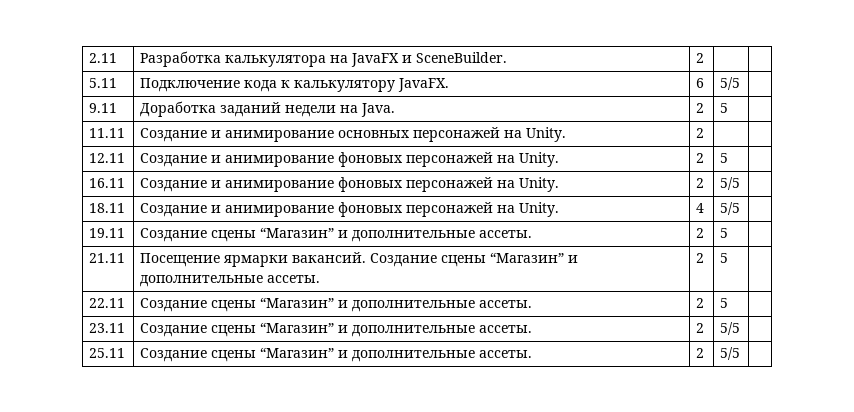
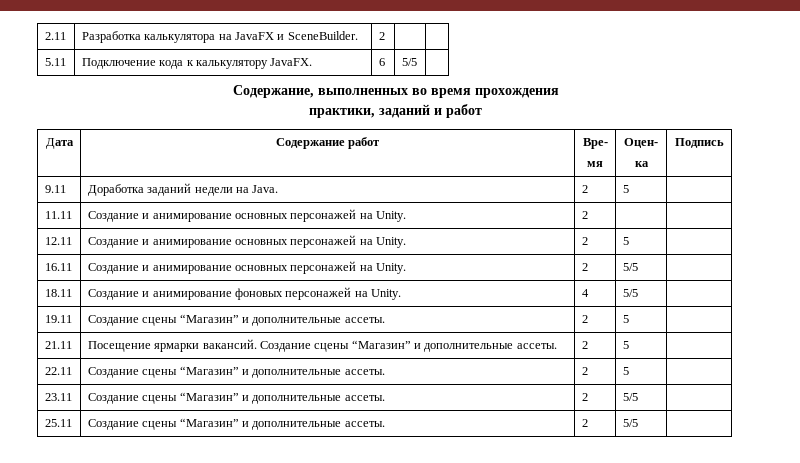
+ Содержание, выполненных во время прохождения
+ практики, заданий и работ
+ Дата | Содержание работ | Вре-
+ мя | Оцен-
+ ка | Подпись
- 12.11 | Создание и анимирование фоновых персонажей на Unity. | 2 | 5 |
+ 12.11 | Создание и анимирование основных персонажей на Unity. | 2 | 5 |
- 16.11 | Создание и анимирование фоновых персонажей на Unity. | 2 | 5/5 |
+ 16.11 | Создание и анимирование основных персонажей на Unity. | 2 | 5/5 |

